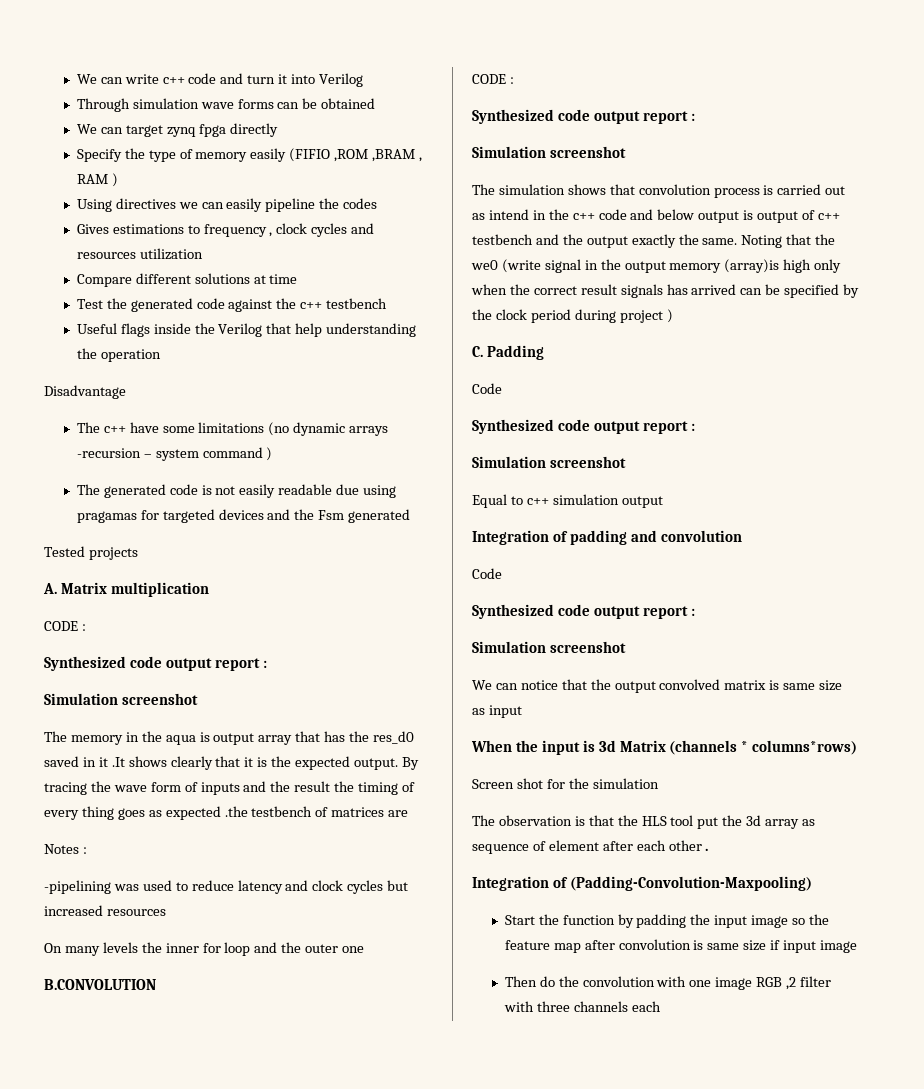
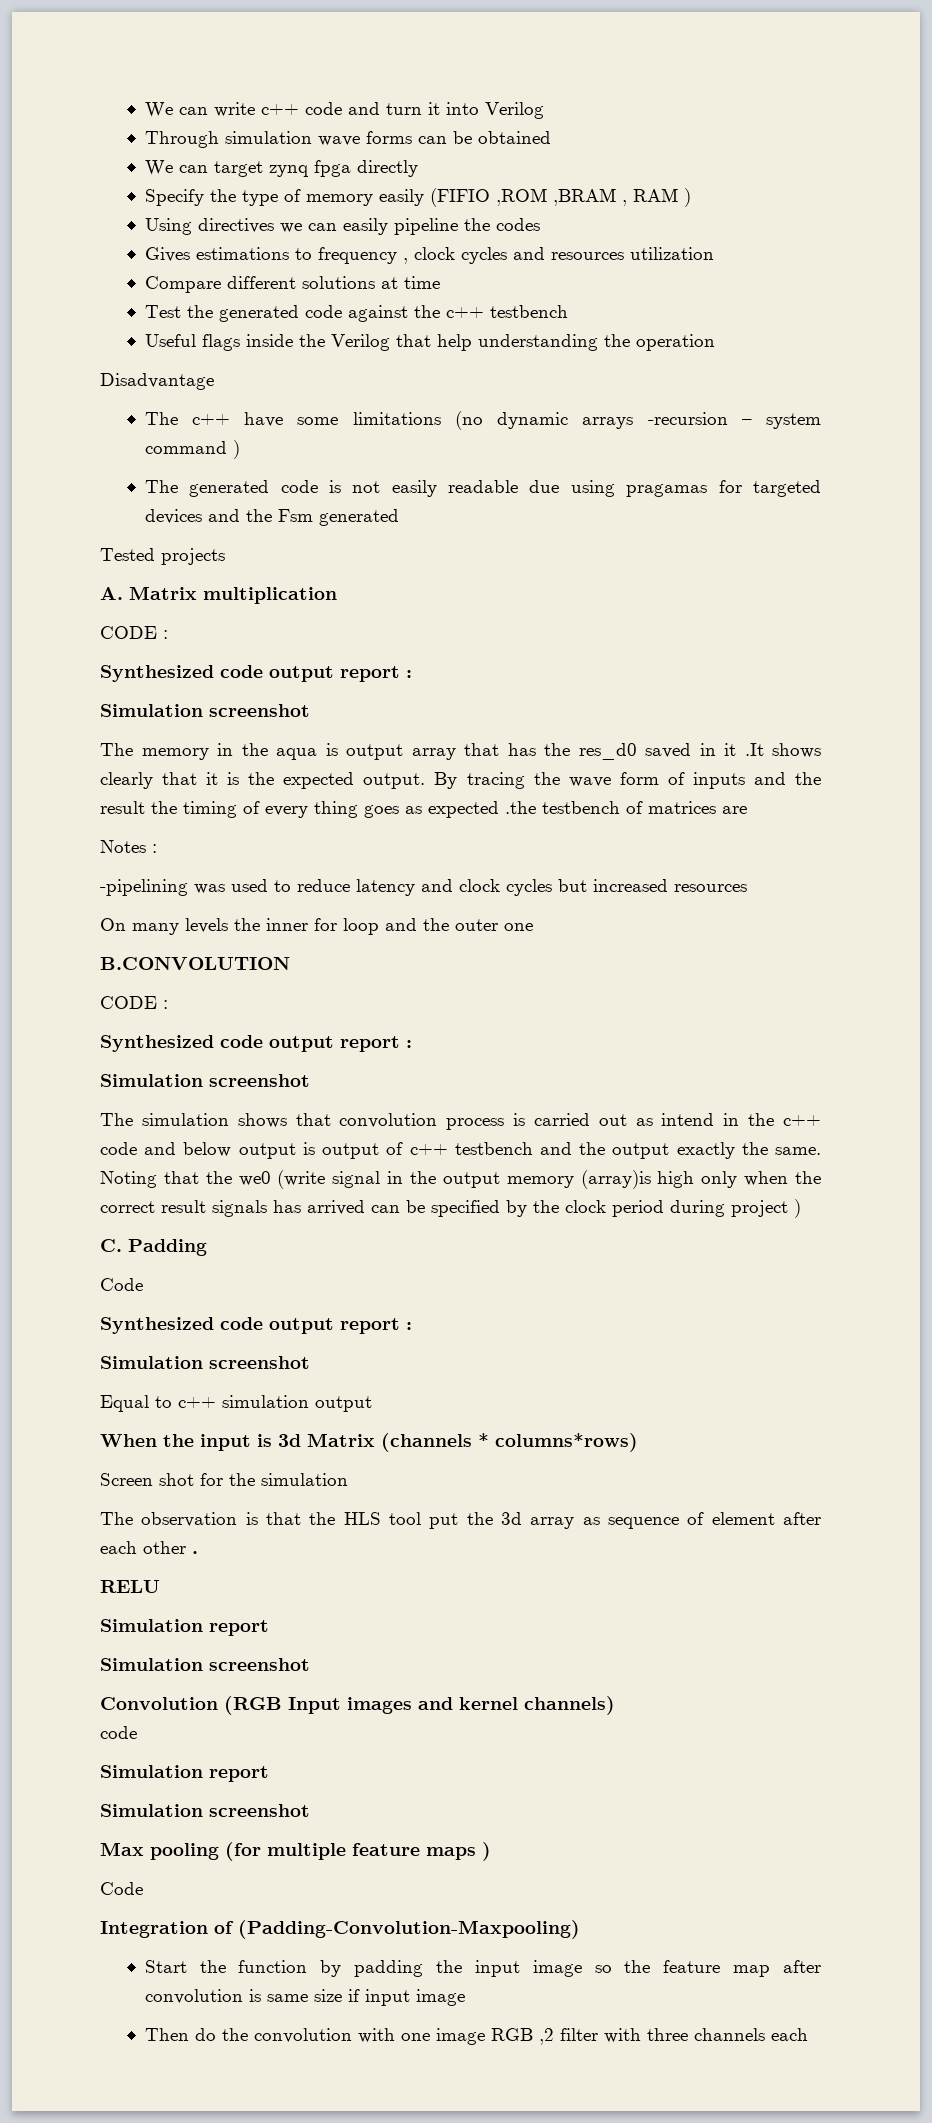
- Integration of padding and convolution
- Code
- Synthesized code output report :
- Simulation screenshot
- We can notice that the output convolved matrix is same size as input
+ RELU
+ Simulation report
+ Simulation screenshot
+ Convolution (RGB Input images and kernel channels)
+ code
+ Simulation report
+ Simulation screenshot
+ Max pooling (for multiple feature maps )
+ Code

